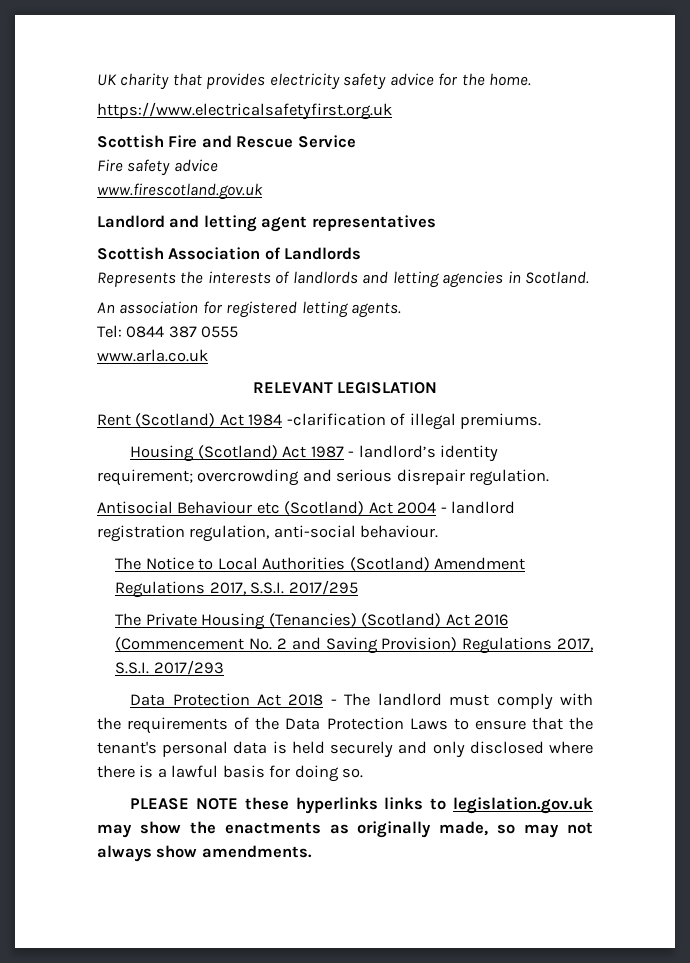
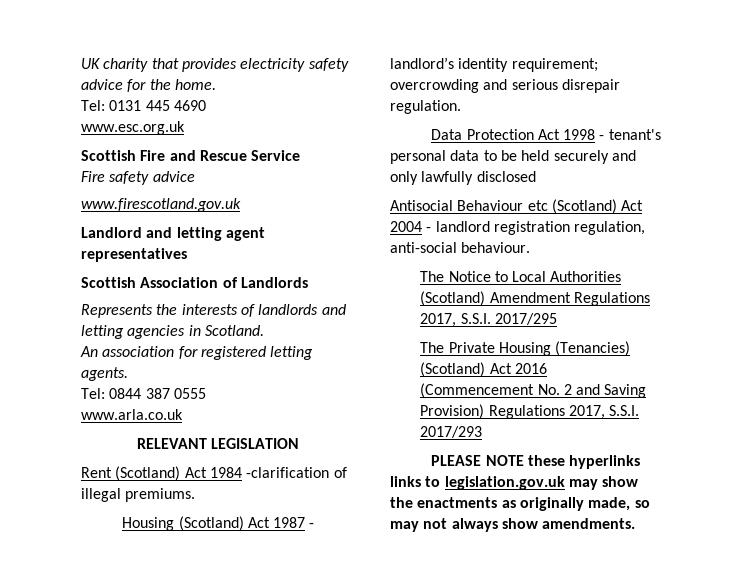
- https://www.electricalsafetyfirst.org.uk
+ Tel: 0131 445 4690
+ www.esc.org.uk
+ Data Protection Act 1998 - tenant's personal data to be held securely and only lawfully disclosed
- Data Protection Act 2018 - The landlord must comply with the requirements of the Data Protection Laws to ensure that the tenant's personal data is held securely and only disclosed where there is a lawful basis for doing so.

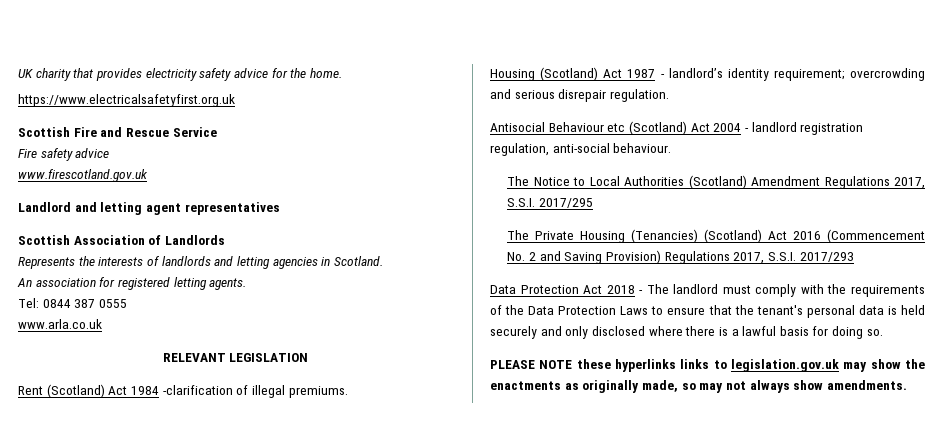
- Tel: 0131 445 4690
- www.esc.org.uk
+ https://www.electricalsafetyfirst.org.uk
- Data Protection Act 1998 - tenant's personal data to be held securely and only lawfully disclosed
+ Data Protection Act 2018 - The landlord must comply with the requirements of the Data Protection Laws to ensure that the tenant's personal data is held securely and only disclosed where there is a lawful basis for doing so.

